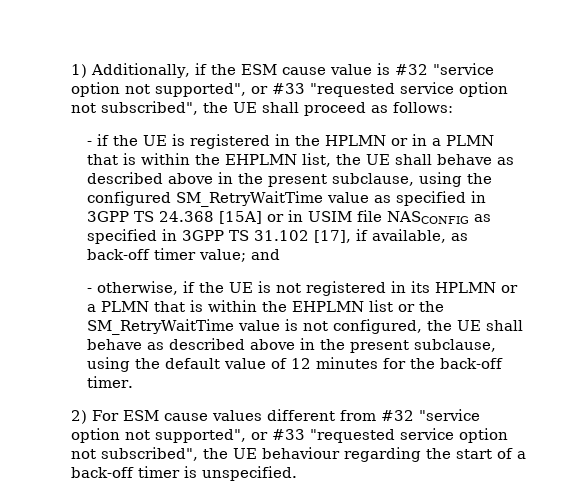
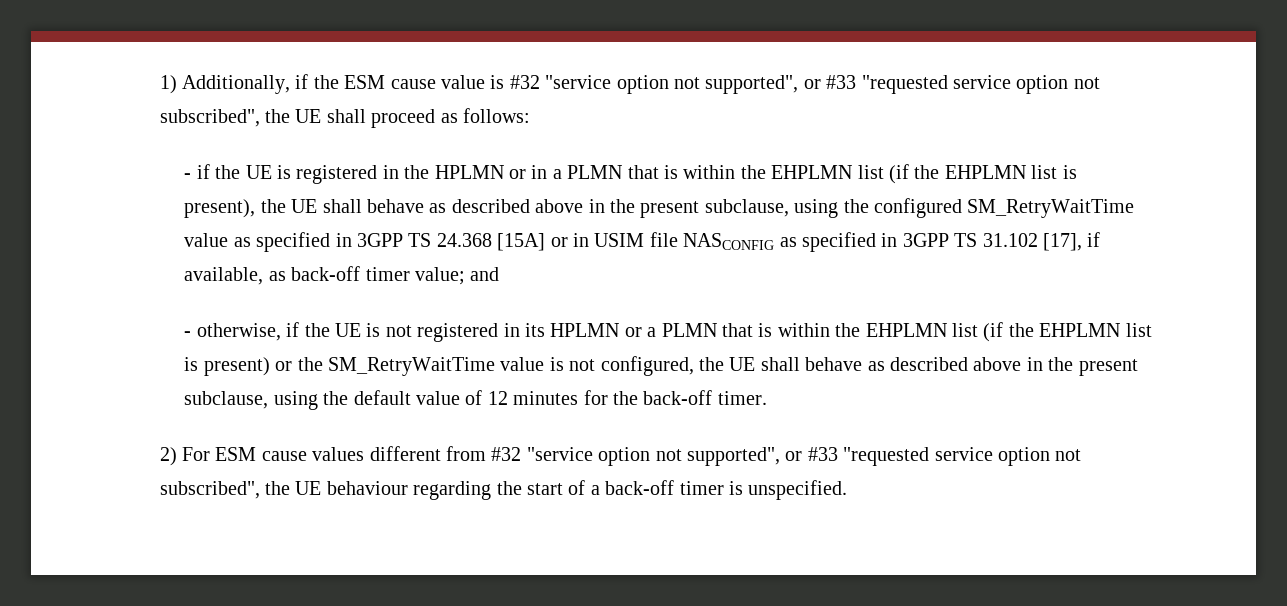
- - if the UE is registered in the HPLMN or in a PLMN that is within the EHPLMN list, the UE shall behave as described above in the present subclause, using the configured SM_RetryWaitTime value as specified in 3GPP TS 24.368 [15A] or in USIM file NASCONFIG as specified in 3GPP TS 31.102 [17], if available, as back-off timer value; and
+ - if the UE is registered in the HPLMN or in a PLMN that is within the EHPLMN list (if the EHPLMN list is present), the UE shall behave as described above in the present subclause, using the configured SM_RetryWaitTime value as specified in 3GPP TS 24.368 [15A] or in USIM file NASCONFIG as specified in 3GPP TS 31.102 [17], if available, as back-off timer value; and
- - otherwise, if the UE is not registered in its HPLMN or a PLMN that is within the EHPLMN list or the SM_RetryWaitTime value is not configured, the UE shall behave as described above in the present subclause, using the default value of 12 minutes for the back-off timer.
+ - otherwise, if the UE is not registered in its HPLMN or a PLMN that is within the EHPLMN list (if the EHPLMN list is present) or the SM_RetryWaitTime value is not configured, the UE shall behave as described above in the present subclause, using the default value of 12 minutes for the back-off timer.

